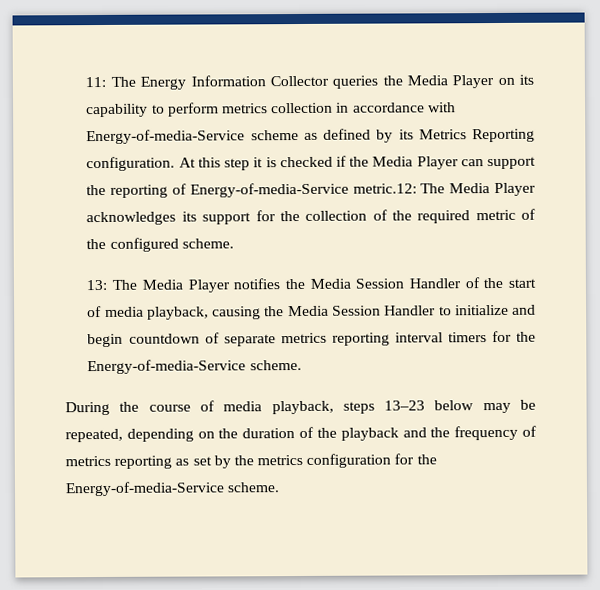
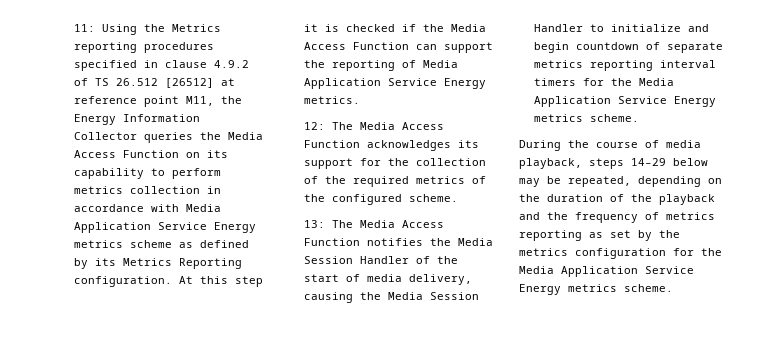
- 11: The Energy Information Collector queries the Media Player on its capability to perform metrics collection in accordance with Energy-of-media-Service scheme as defined by its Metrics Reporting configuration.
+ 11: Using the Metrics reporting procedures specified in clause 4.9.2 of TS 26.512 [26512] at reference point M11, the Energy Information Collector queries the Media Access Function on its capability to perform metrics collection in accordance with Media Application Service Energy metrics scheme as defined by its Metrics Reporting configuration.
- At this step it is checked if the Media Player can support the reporting of Energy-of-media-Service metric.12: The Media Player acknowledges its support for the collection of the required metric of the configured scheme.
+ At this step it is checked if the Media Access Function can support the reporting of Media Application Service Energy metrics.
+ 12: The Media Access Function acknowledges its support for the collection of the required metrics of the configured scheme.
- 13: The Media Player notifies the Media Session Handler of the start of media playback, causing the Media Session Handler to initialize and begin countdown of separate metrics reporting interval timers for the Energy-of-media-Service scheme.
+ 13: The Media Access Function notifies the Media Session Handler of the start of media delivery, causing the Media Session Handler to initialize and begin countdown of separate metrics reporting interval timers for the Media Application Service Energy metrics scheme.
- During the course of media playback, steps 13–23 below may be repeated, depending on the duration of the playback and the frequency of metrics reporting as set by the metrics configuration for the Energy-of-media-Service scheme.
+ During the course of media playback, steps 14–29 below may be repeated, depending on the duration of the playback and the frequency of metrics reporting as set by the metrics configuration for the Media Application Service Energy metrics scheme.

